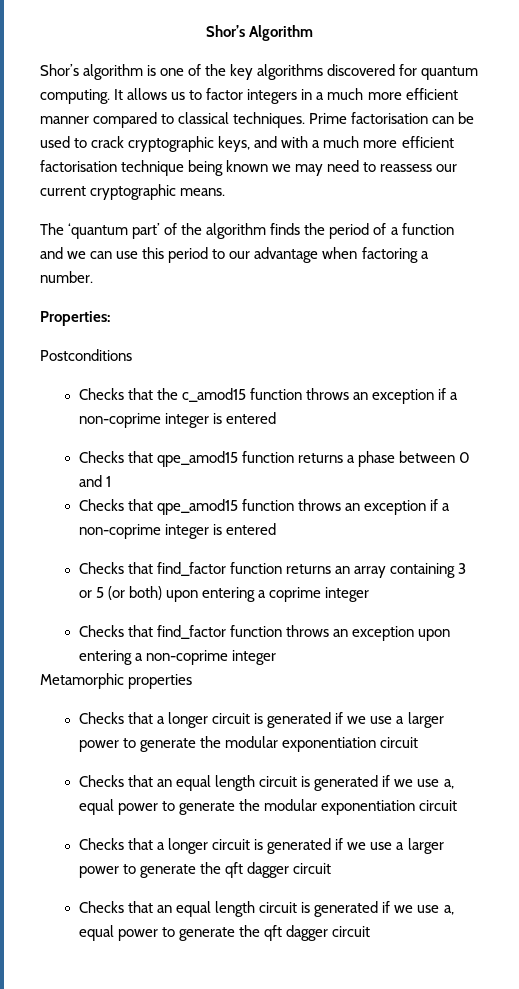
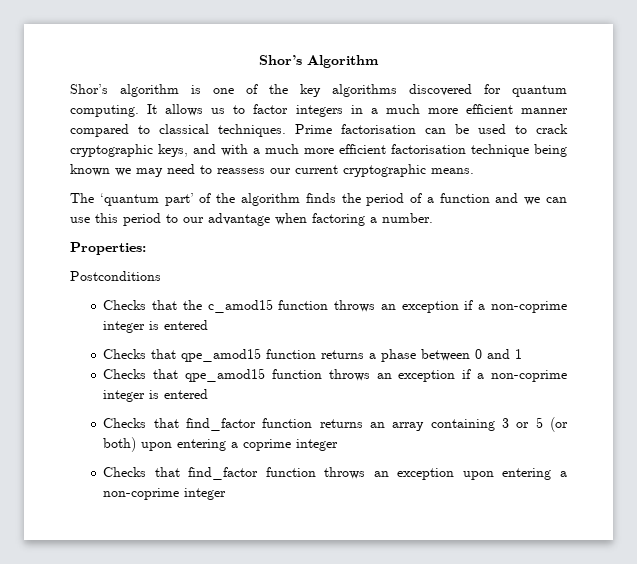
- Metamorphic properties
- Checks that a longer circuit is generated if we use a larger power to generate the modular exponentiation circuit
- Checks that an equal length circuit is generated if we use a, equal power to generate the modular exponentiation circuit
- Checks that a longer circuit is generated if we use a larger power to generate the qft dagger circuit
- Checks that an equal length circuit is generated if we use a, equal power to generate the qft dagger circuit

